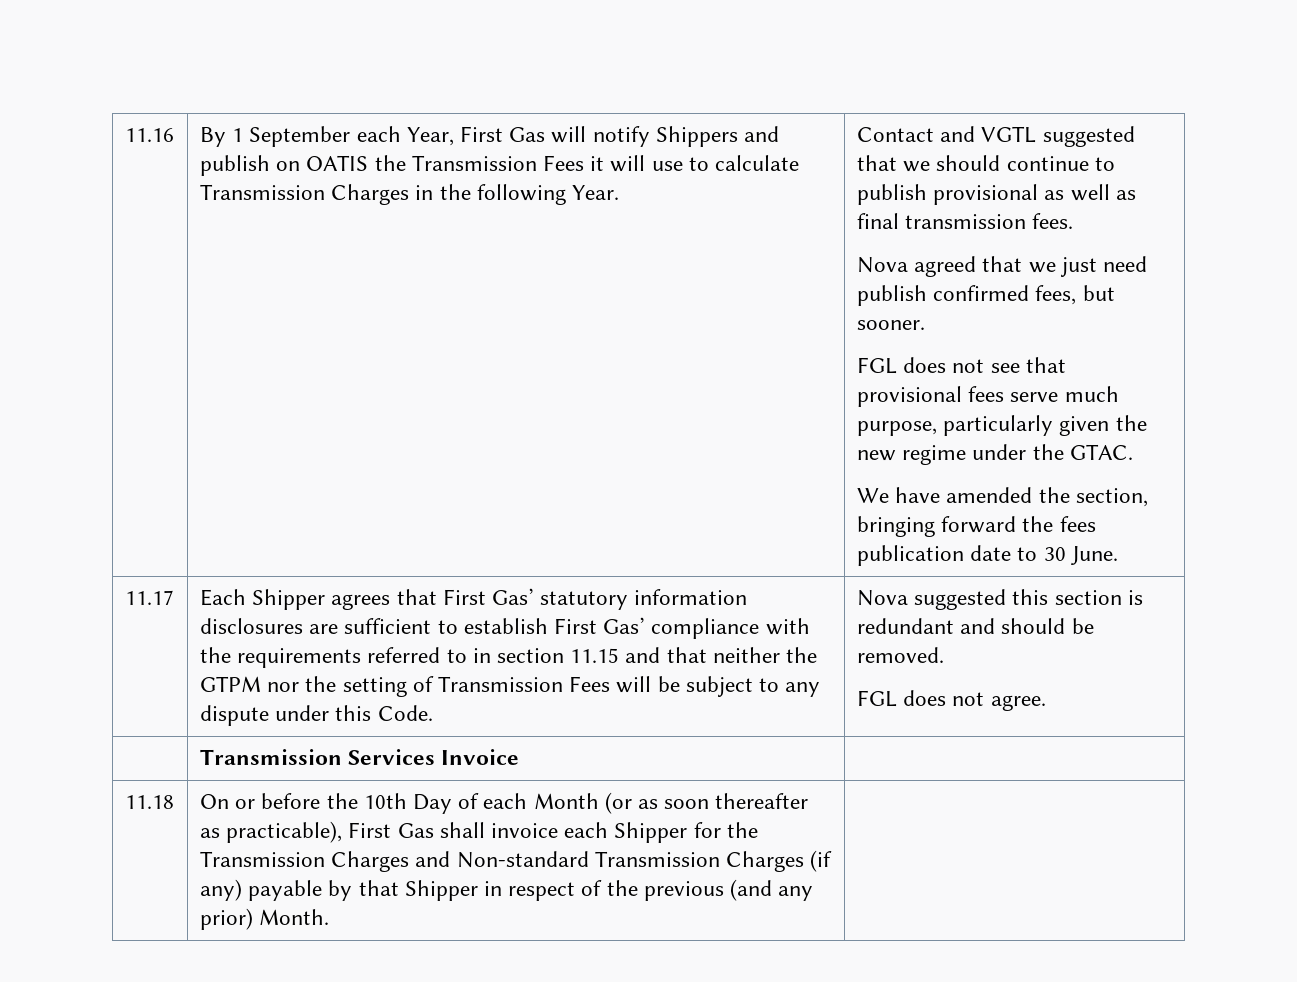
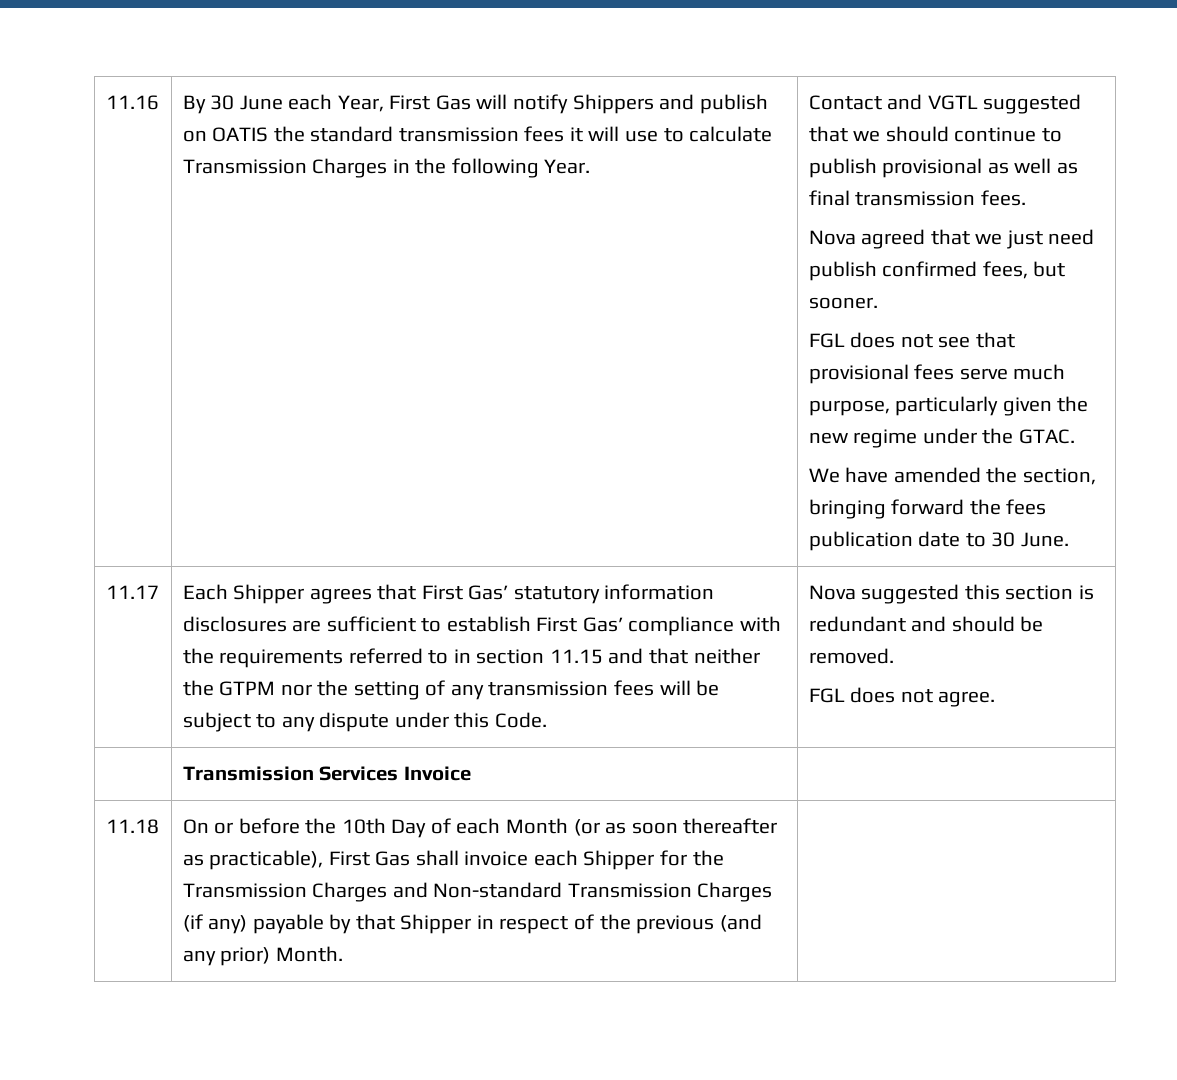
- By 1 September each Year, First Gas will notify Shippers and publish on OATIS the Transmission Fees it will use to calculate Transmission Charges in the following Year.
+ By 30 June each Year, First Gas will notify Shippers and publish on OATIS the standard transmission fees it will use to calculate Transmission Charges in the following Year.
- Each Shipper agrees that First Gas’ statutory information disclosures are sufficient to establish First Gas’ compliance with the requirements referred to in section 11.15 and that neither the GTPM nor the setting of Transmission Fees will be subject to any dispute under this Code.
+ Each Shipper agrees that First Gas’ statutory information disclosures are sufficient to establish First Gas’ compliance with the requirements referred to in section 11.15 and that neither the GTPM nor the setting of any transmission fees will be subject to any dispute under this Code.

